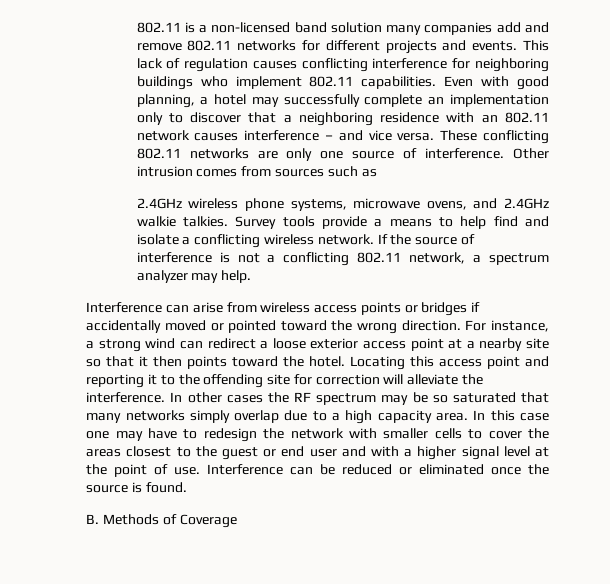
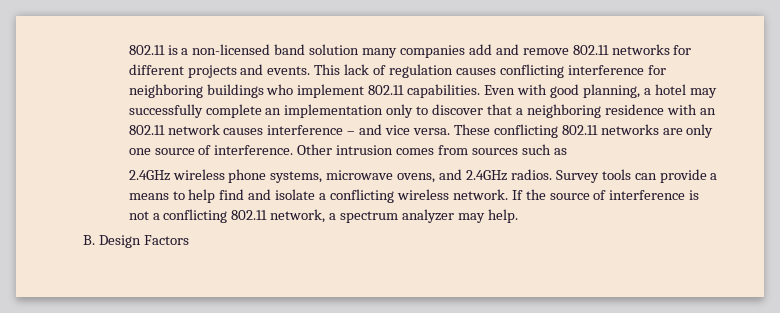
- 2.4GHz wireless phone systems, microwave ovens, and 2.4GHz walkie talkies.
+ 2.4GHz wireless phone systems, microwave ovens, and 2.4GHz radios.
- Survey tools provide a means to help find and isolate a conflicting wireless network.
+ Survey tools can provide a means to help find and isolate a conflicting wireless network.
- Interference can arise from wireless access points or bridges if accidentally moved or pointed toward the wrong direction. For instance, a strong wind can redirect a loose exterior access point at a nearby site so that it then points toward the hotel. Locating this access point and reporting it to the offending site for correction will alleviate the interference. In other cases the RF spectrum may be so saturated that many networks simply overlap due to a high capacity area. In this case one may have to redesign the network with smaller cells to cover the areas closest to the guest or end user and with a higher signal level at the point of use. Interference can be reduced or eliminated once the source is found.
- B. Methods of Coverage
+ B. Design Factors

